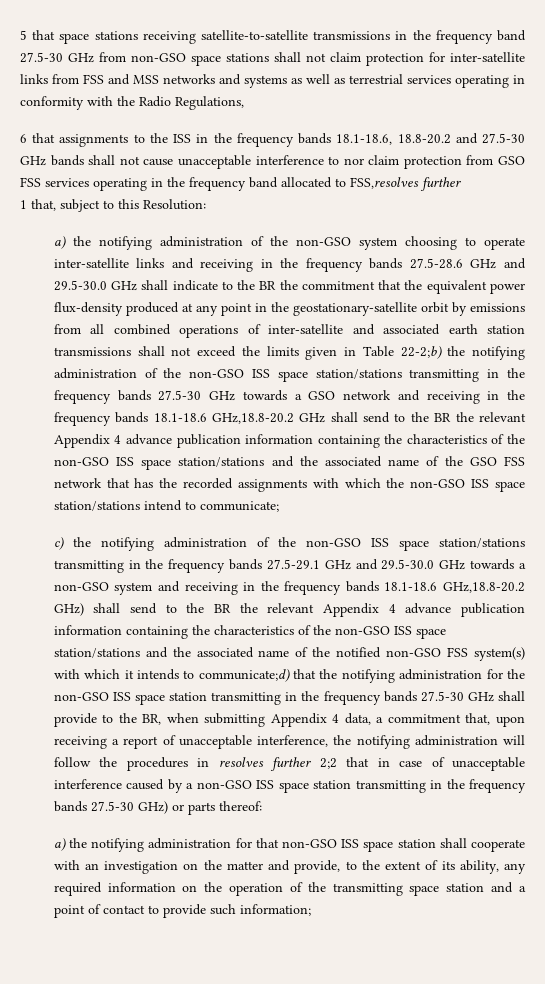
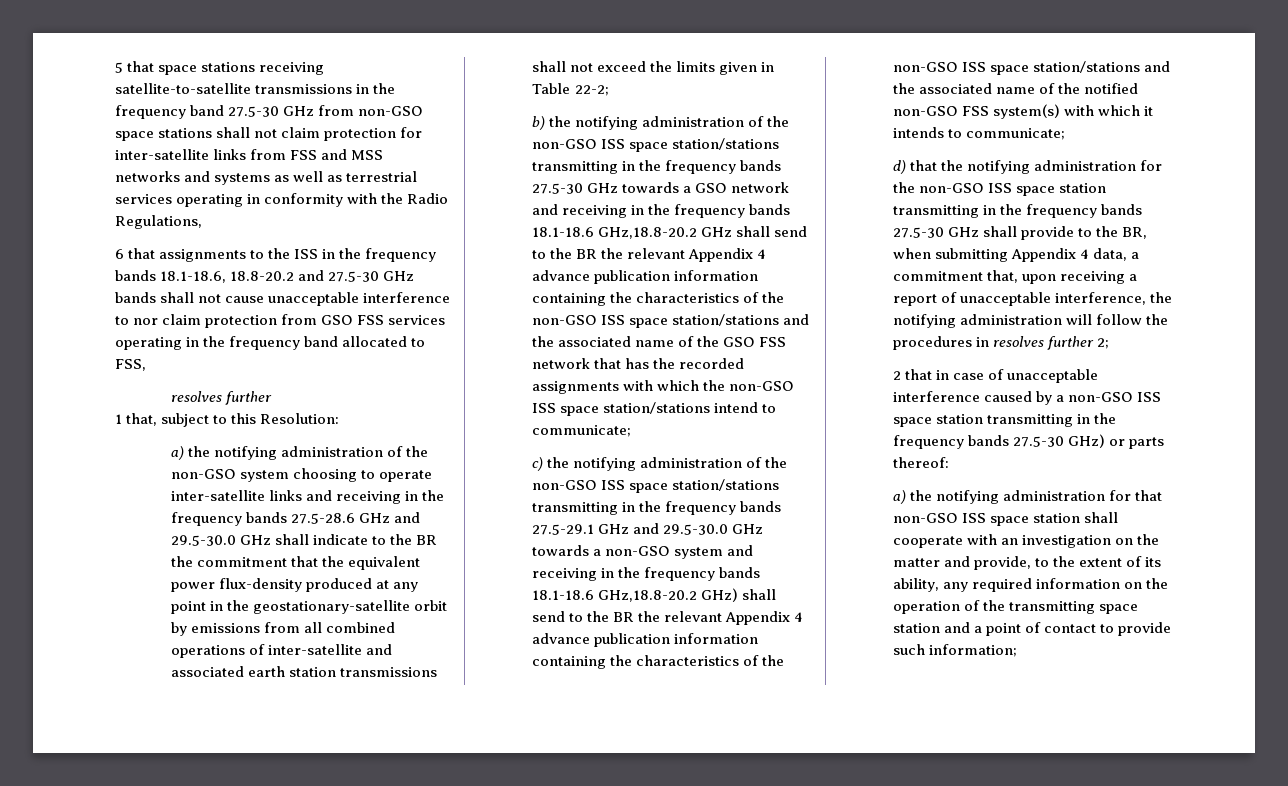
- 6 that assignments to the ISS in the frequency bands 18.1-18.6, 18.8-20.2 and 27.5-30 GHz bands shall not cause unacceptable interference to nor claim protection from GSO FSS services operating in the frequency band allocated to FSS,resolves further
+ 6 that assignments to the ISS in the frequency bands 18.1-18.6, 18.8-20.2 and 27.5-30 GHz bands shall not cause unacceptable interference to nor claim protection from GSO FSS services operating in the frequency band allocated to FSS,
+ resolves further
- a) the notifying administration of the non-GSO system choosing to operate inter-satellite links and receiving in the frequency bands 27.5-28.6 GHz and 29.5-30.0 GHz shall indicate to the BR the commitment that the equivalent power flux-density produced at any point in the geostationary-satellite orbit by emissions from all combined operations of inter-satellite and associated earth station transmissions shall not exceed the limits given in Table 22-2;b) the notifying administration of the non-GSO ISS space station/stations transmitting in the frequency bands 27.5-30 GHz towards a GSO network and receiving in the frequency bands 18.1-18.6 GHz,18.8-20.2 GHz shall send to the BR the relevant Appendix 4 advance publication information containing the characteristics of the non-GSO ISS space station/stations and the associated name of the GSO FSS network that has the recorded assignments with which the non-GSO ISS space station/stations intend to communicate;
+ a) the notifying administration of the non-GSO system choosing to operate inter-satellite links and receiving in the frequency bands 27.5-28.6 GHz and 29.5-30.0 GHz shall indicate to the BR the commitment that the equivalent power flux-density produced at any point in the geostationary-satellite orbit by emissions from all combined operations of inter-satellite and associated earth station transmissions shall not exceed the limits given in Table 22-2;
+ b) the notifying administration of the non-GSO ISS space station/stations transmitting in the frequency bands 27.5-30 GHz towards a GSO network and receiving in the frequency bands 18.1-18.6 GHz,18.8-20.2 GHz shall send to the BR the relevant Appendix 4 advance publication information containing the characteristics of the non-GSO ISS space station/stations and the associated name of the GSO FSS network that has the recorded assignments with which the non-GSO ISS space station/stations intend to communicate;
- c) the notifying administration of the non-GSO ISS space station/stations transmitting in the frequency bands 27.5-29.1 GHz and 29.5-30.0 GHz towards a non-GSO system and receiving in the frequency bands 18.1-18.6 GHz,18.8-20.2 GHz) shall send to the BR the relevant Appendix 4 advance publication information containing the characteristics of the non-GSO ISS space station/stations and the associated name of the notified non-GSO FSS system(s) with which it intends to communicate;d) that the notifying administration for the non-GSO ISS space station transmitting in the frequency bands 27.5-30 GHz shall provide to the BR, when submitting Appendix 4 data, a commitment that, upon receiving a report of unacceptable interference, the notifying administration will follow the procedures in resolves further 2;2 that in case of unacceptable interference caused by a non-GSO ISS space station transmitting in the frequency bands 27.5-30 GHz) or parts thereof:
+ c) the notifying administration of the non-GSO ISS space station/stations transmitting in the frequency bands 27.5-29.1 GHz and 29.5-30.0 GHz towards a non-GSO system and receiving in the frequency bands 18.1-18.6 GHz,18.8-20.2 GHz) shall send to the BR the relevant Appendix 4 advance publication information containing the characteristics of the non-GSO ISS space station/stations and the associated name of the notified non-GSO FSS system(s) with which it intends to communicate;
+ d) that the notifying administration for the non-GSO ISS space station transmitting in the frequency bands 27.5-30 GHz shall provide to the BR, when submitting Appendix 4 data, a commitment that, upon receiving a report of unacceptable interference, the notifying administration will follow the procedures in resolves further 2;
+ 2 that in case of unacceptable interference caused by a non-GSO ISS space station transmitting in the frequency bands 27.5-30 GHz) or parts thereof:

